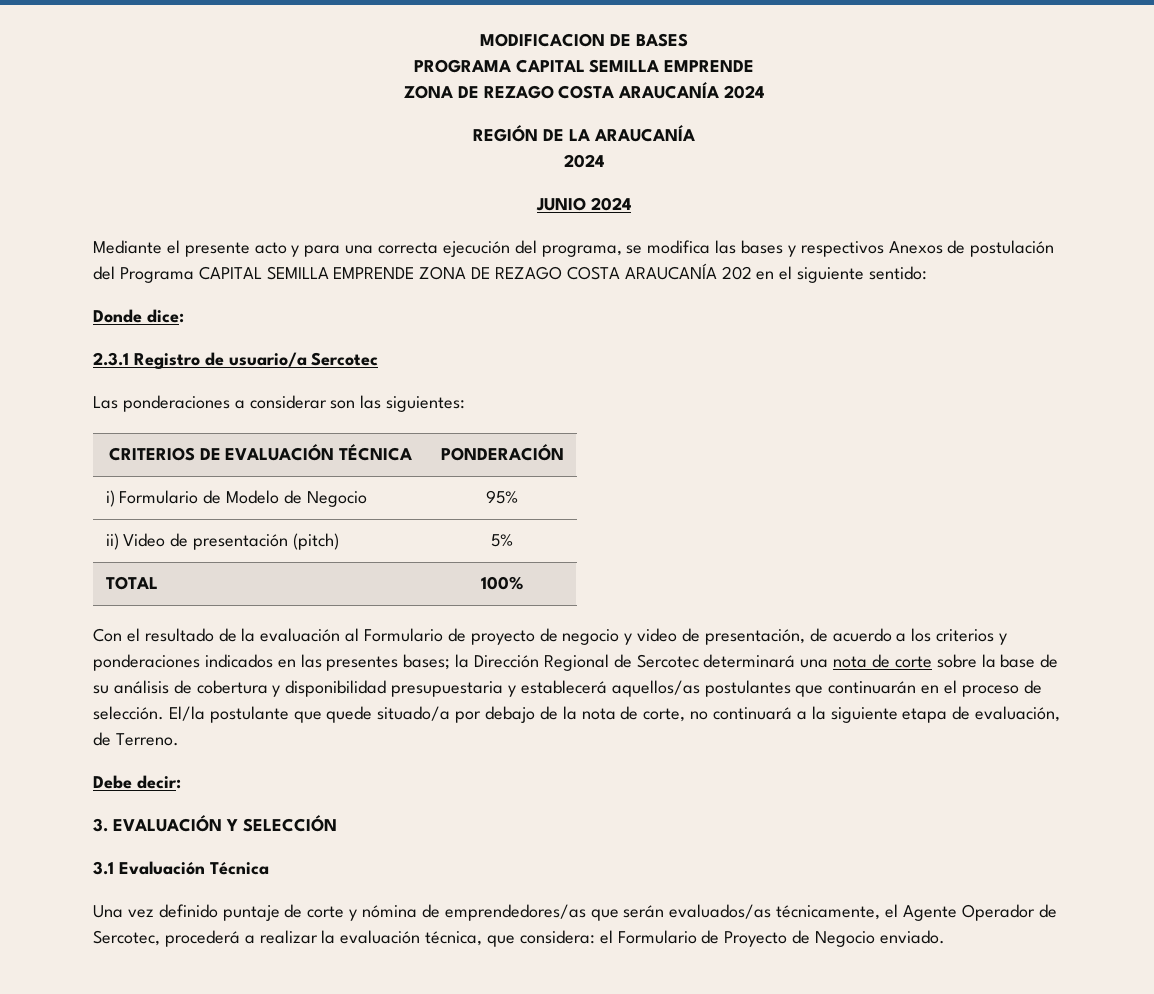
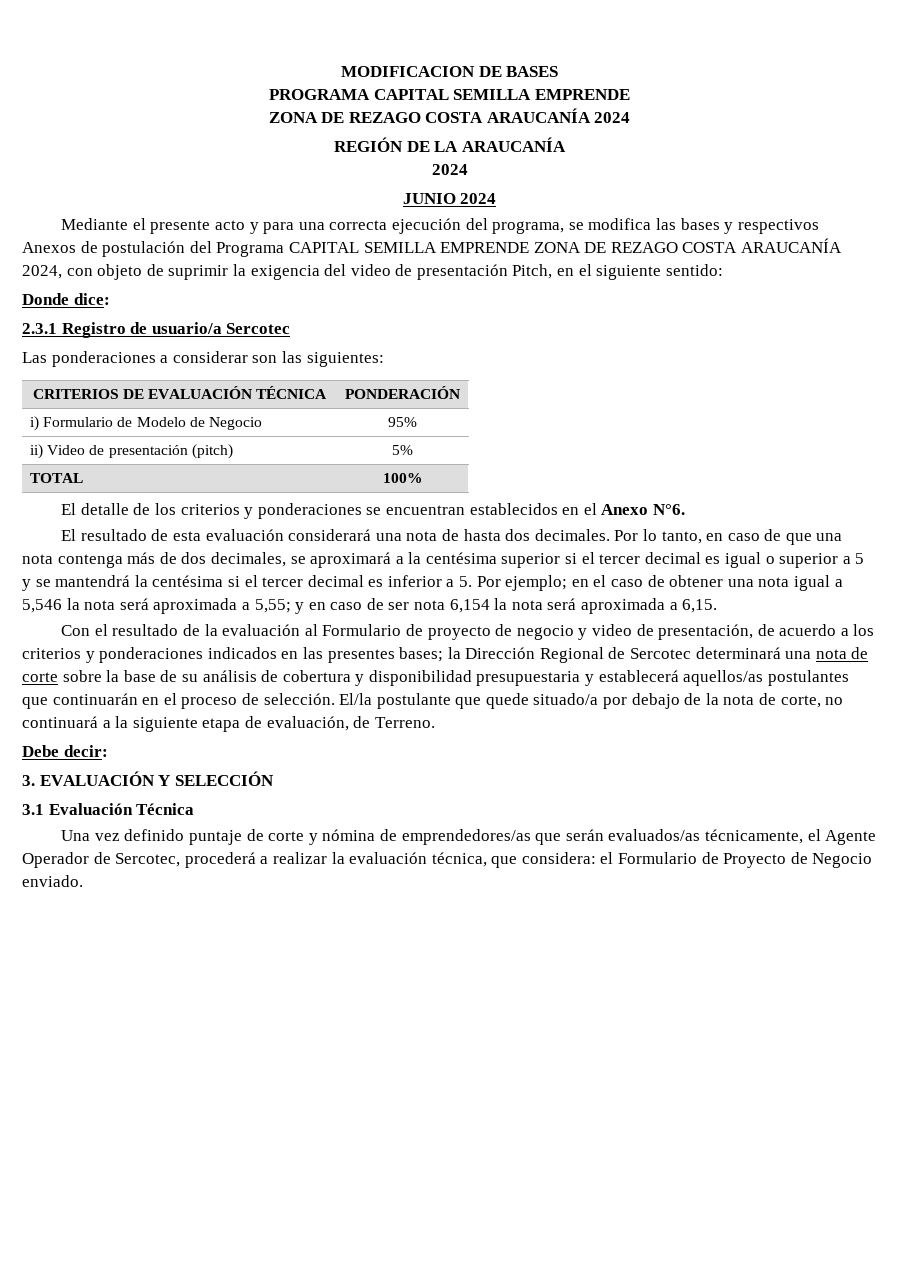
- Mediante el presente acto y para una correcta ejecución del programa, se modifica las bases y respectivos Anexos de postulación del Programa CAPITAL SEMILLA EMPRENDE ZONA DE REZAGO COSTA ARAUCANÍA 202 en el siguiente sentido:
+ Mediante el presente acto y para una correcta ejecución del programa, se modifica las bases y respectivos Anexos de postulación del Programa CAPITAL SEMILLA EMPRENDE ZONA DE REZAGO COSTA ARAUCANÍA 2024, con objeto de suprimir la exigencia del video de presentación Pitch, en el siguiente sentido:
+ El detalle de los criterios y ponderaciones se encuentran establecidos en el Anexo N°6.
+ El resultado de esta evaluación considerará una nota de hasta dos decimales. Por lo tanto, en caso de que una nota contenga más de dos decimales, se aproximará a la centésima superior si el tercer decimal es igual o superior a 5 y se mantendrá la centésima si el tercer decimal es inferior a 5. Por ejemplo; en el caso de obtener una nota igual a 5,546 la nota será aproximada a 5,55; y en caso de ser nota 6,154 la nota será aproximada a 6,15.

